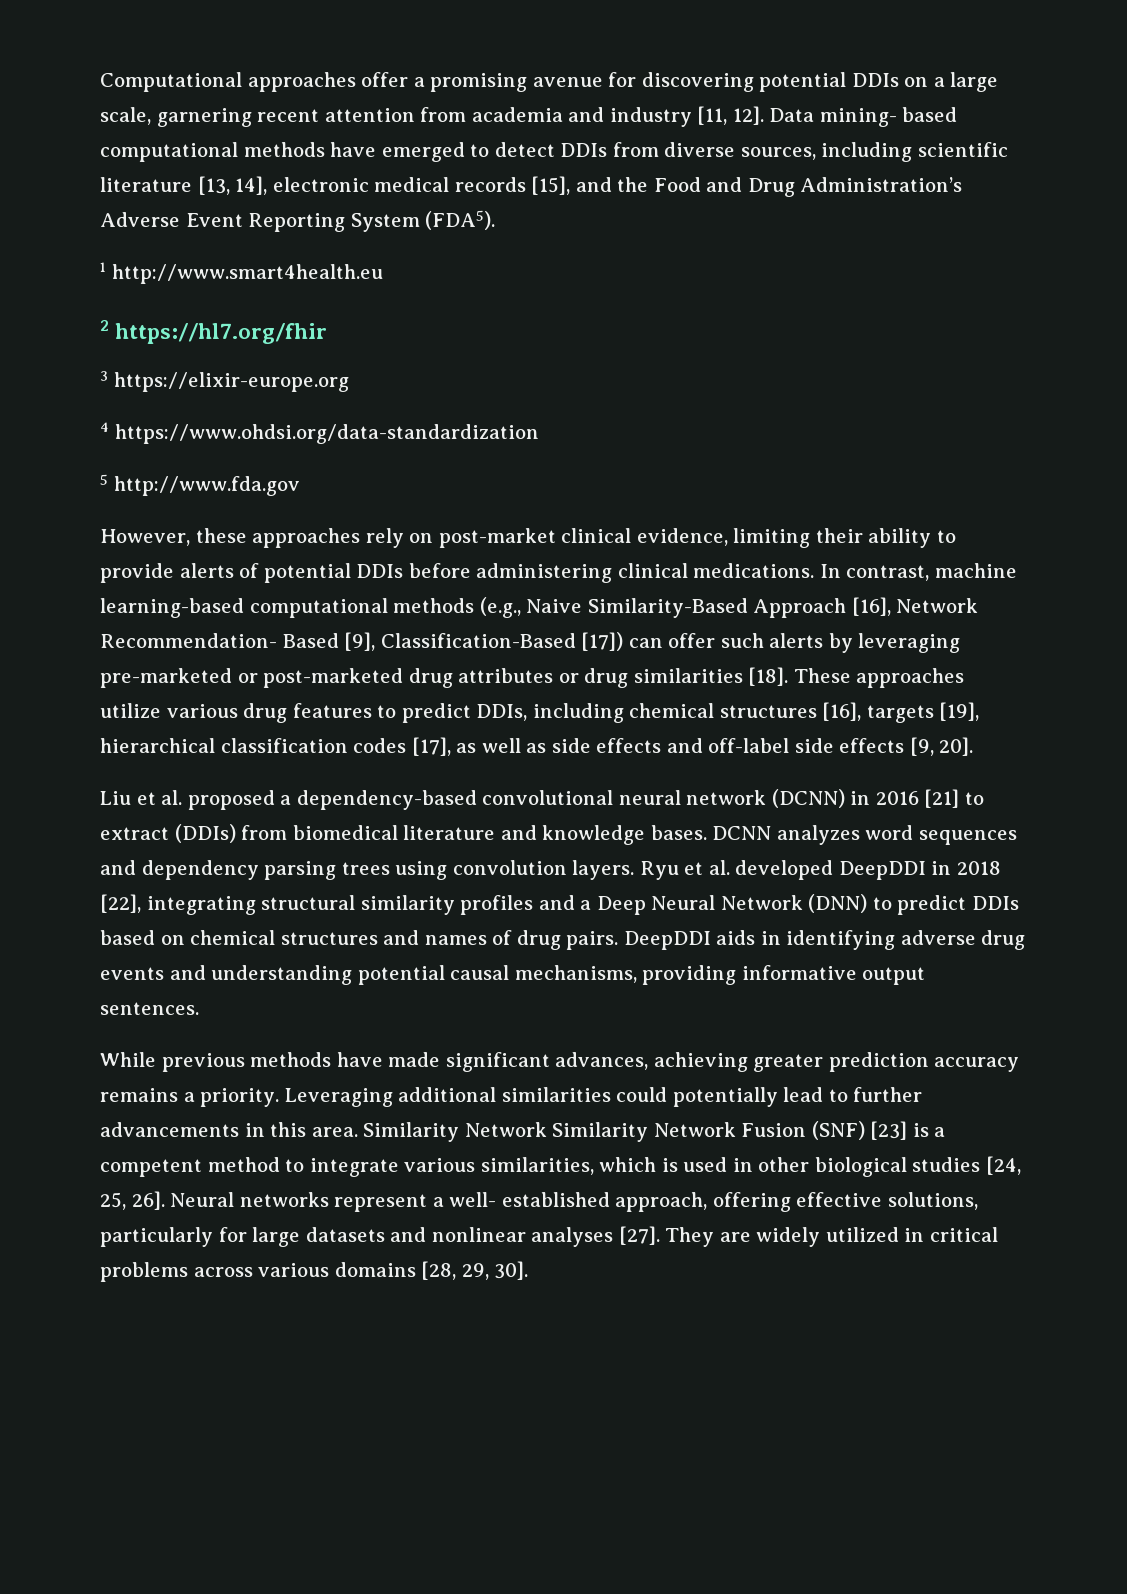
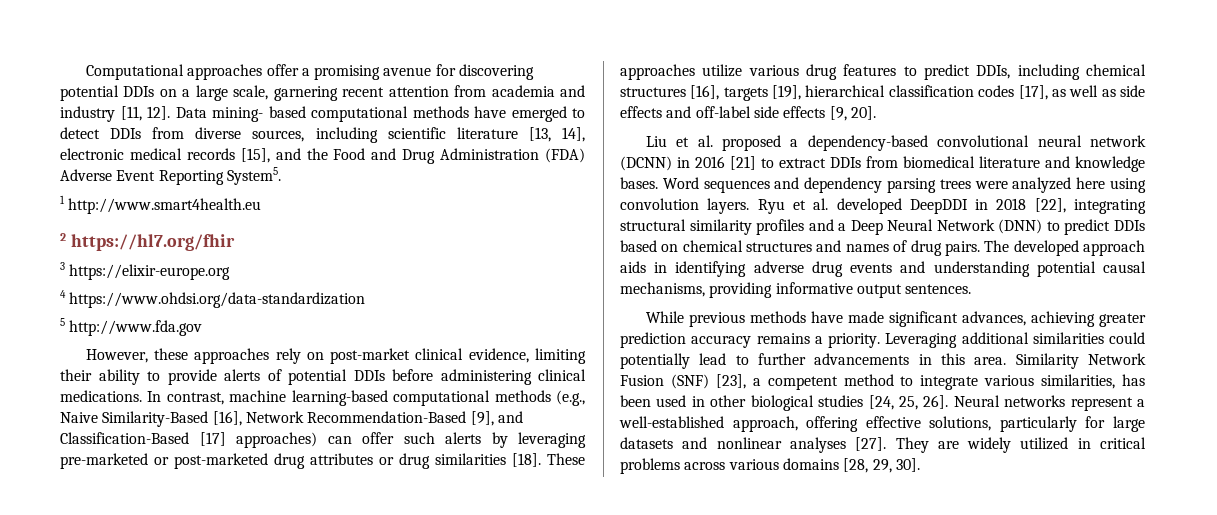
- Data mining- based computational methods have emerged to detect DDIs from diverse sources, including scientific literature [13, 14], electronic medical records [15], and the Food and Drug Administration’s Adverse Event Reporting System (FDA5).
+ Data mining- based computational methods have emerged to detect DDIs from diverse sources, including scientific literature [13, 14], electronic medical records [15], and the Food and Drug Administration (FDA) Adverse Event Reporting System5.
- In contrast, machine learning-based computational methods (e.g., Naive Similarity-Based Approach [16], Network Recommendation- Based [9], Classification-Based [17]) can offer such alerts by leveraging pre-marketed or post-marketed drug attributes or drug similarities [18].
+ In contrast, machine learning-based computational methods (e.g., Naive Similarity-Based [16], Network Recommendation-Based [9], and Classification-Based [17] approaches) can offer such alerts by leveraging pre-marketed or post-marketed drug attributes or drug similarities [18].
- Liu et al. proposed a dependency-based convolutional neural network (DCNN) in 2016 [21] to extract (DDIs) from biomedical literature and knowledge bases.
+ Liu et al. proposed a dependency-based convolutional neural network (DCNN) in 2016 [21] to extract DDIs from biomedical literature and knowledge bases.
- DCNN analyzes word sequences and dependency parsing trees using convolution layers.
+ Word sequences and dependency parsing trees were analyzed here using convolution layers.
- DeepDDI aids in identifying adverse drug events and understanding potential causal mechanisms, providing informative output sentences.
+ The developed approach aids in identifying adverse drug events and understanding potential causal mechanisms, providing informative output sentences.
- Similarity Network Similarity Network Fusion (SNF) [23] is a competent method to integrate various similarities, which is used in other biological studies [24, 25, 26].
+ Similarity Network Fusion (SNF) [23], a competent method to integrate various similarities, has been used in other biological studies [24, 25, 26].
- Neural networks represent a well- established approach, offering effective solutions, particularly for large datasets and nonlinear analyses [27].
+ Neural networks represent a well-established approach, offering effective solutions, particularly for large datasets and nonlinear analyses [27].

